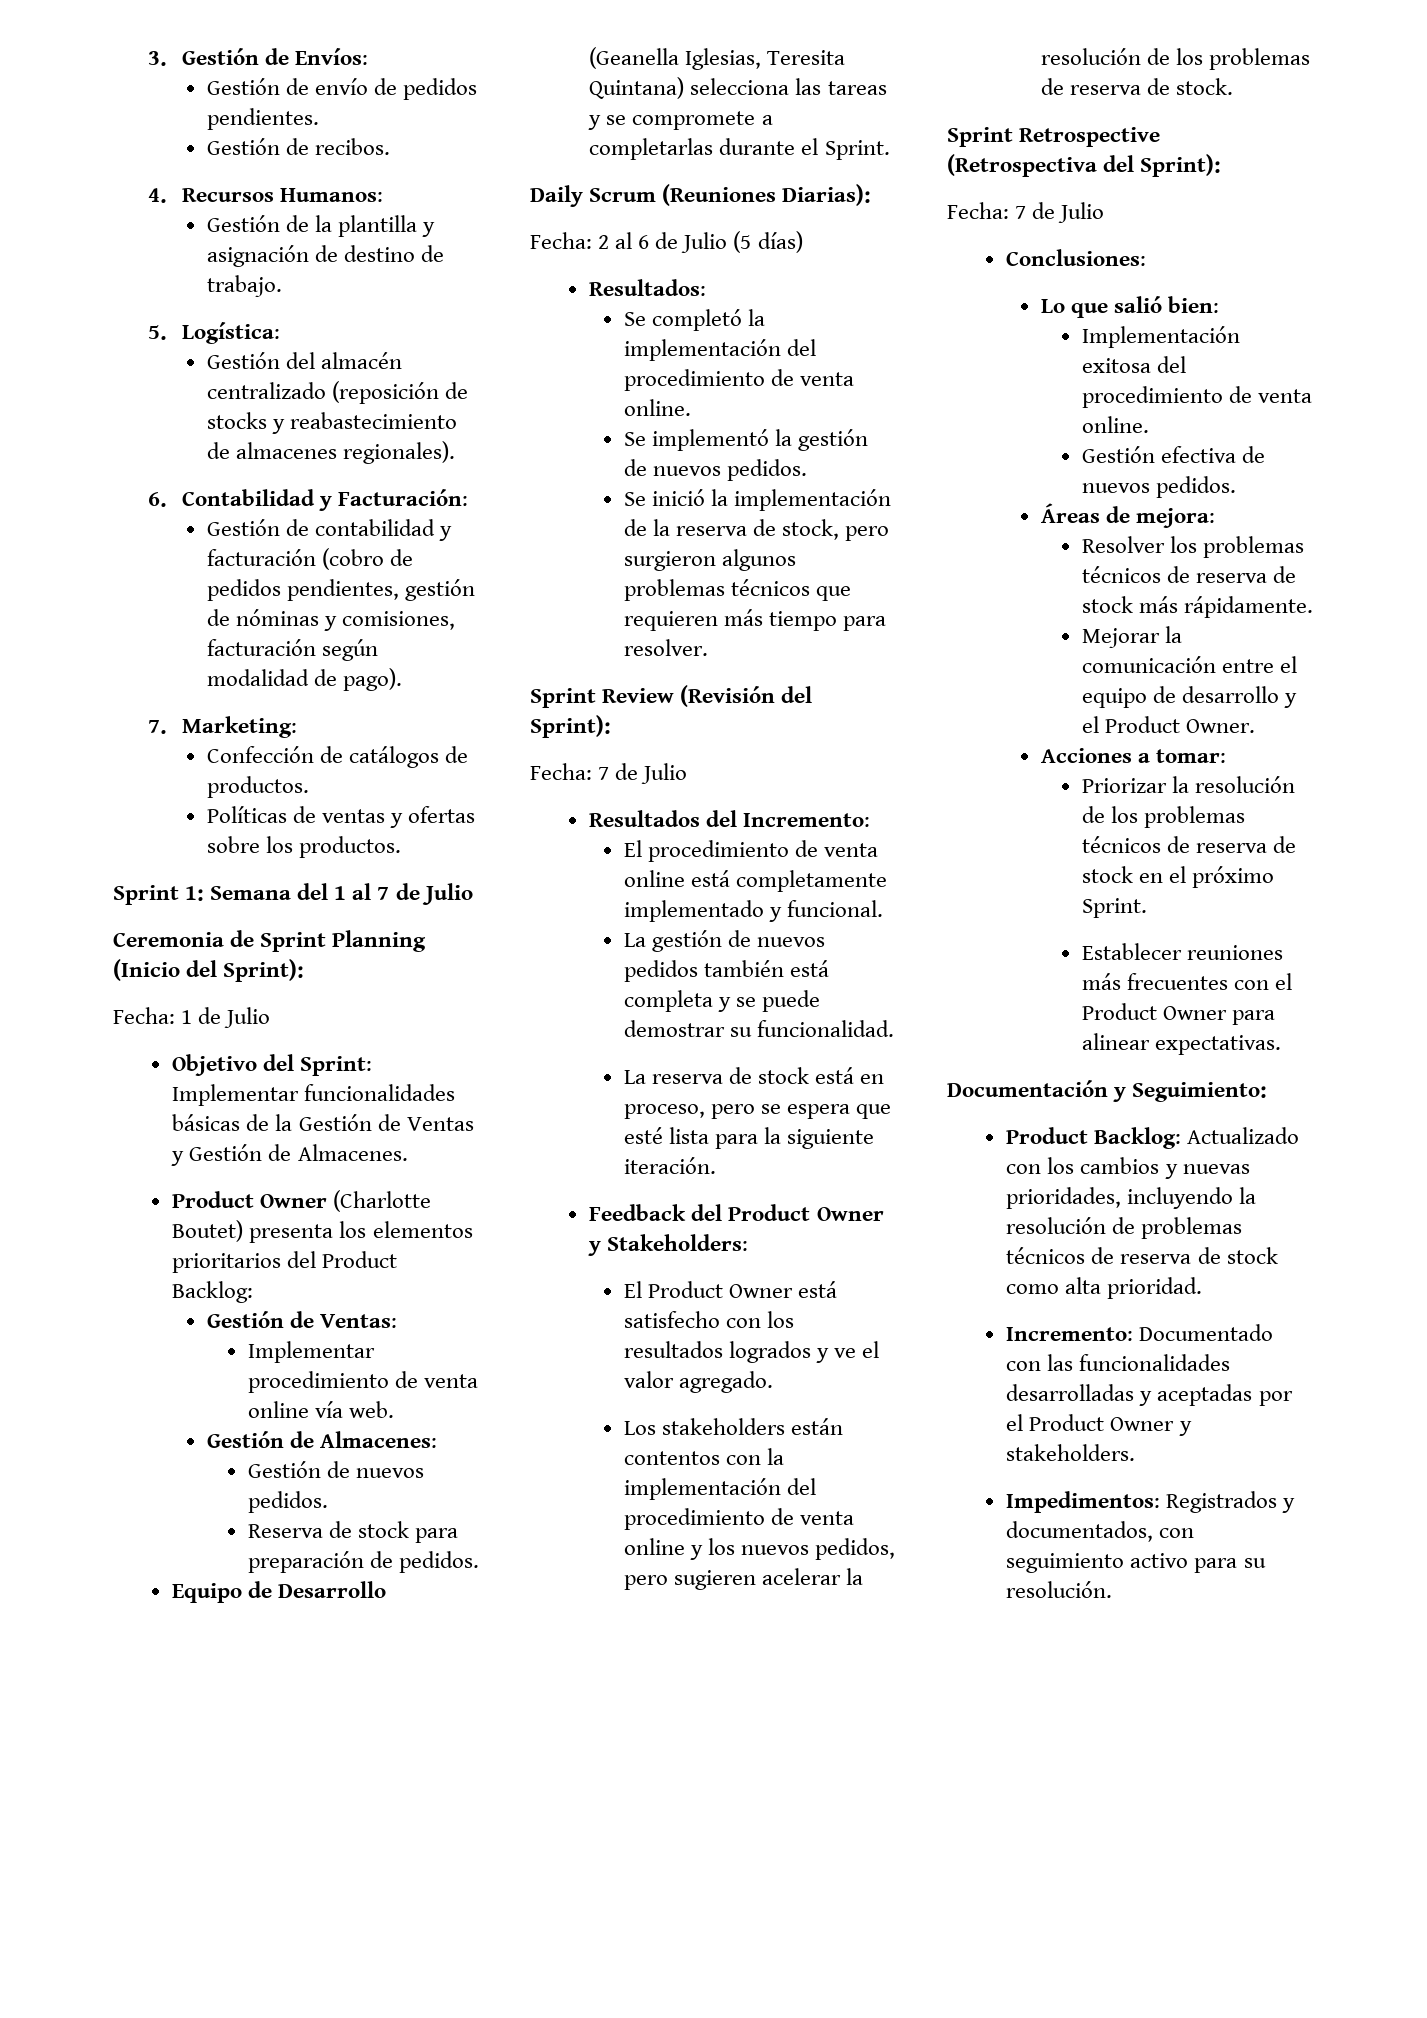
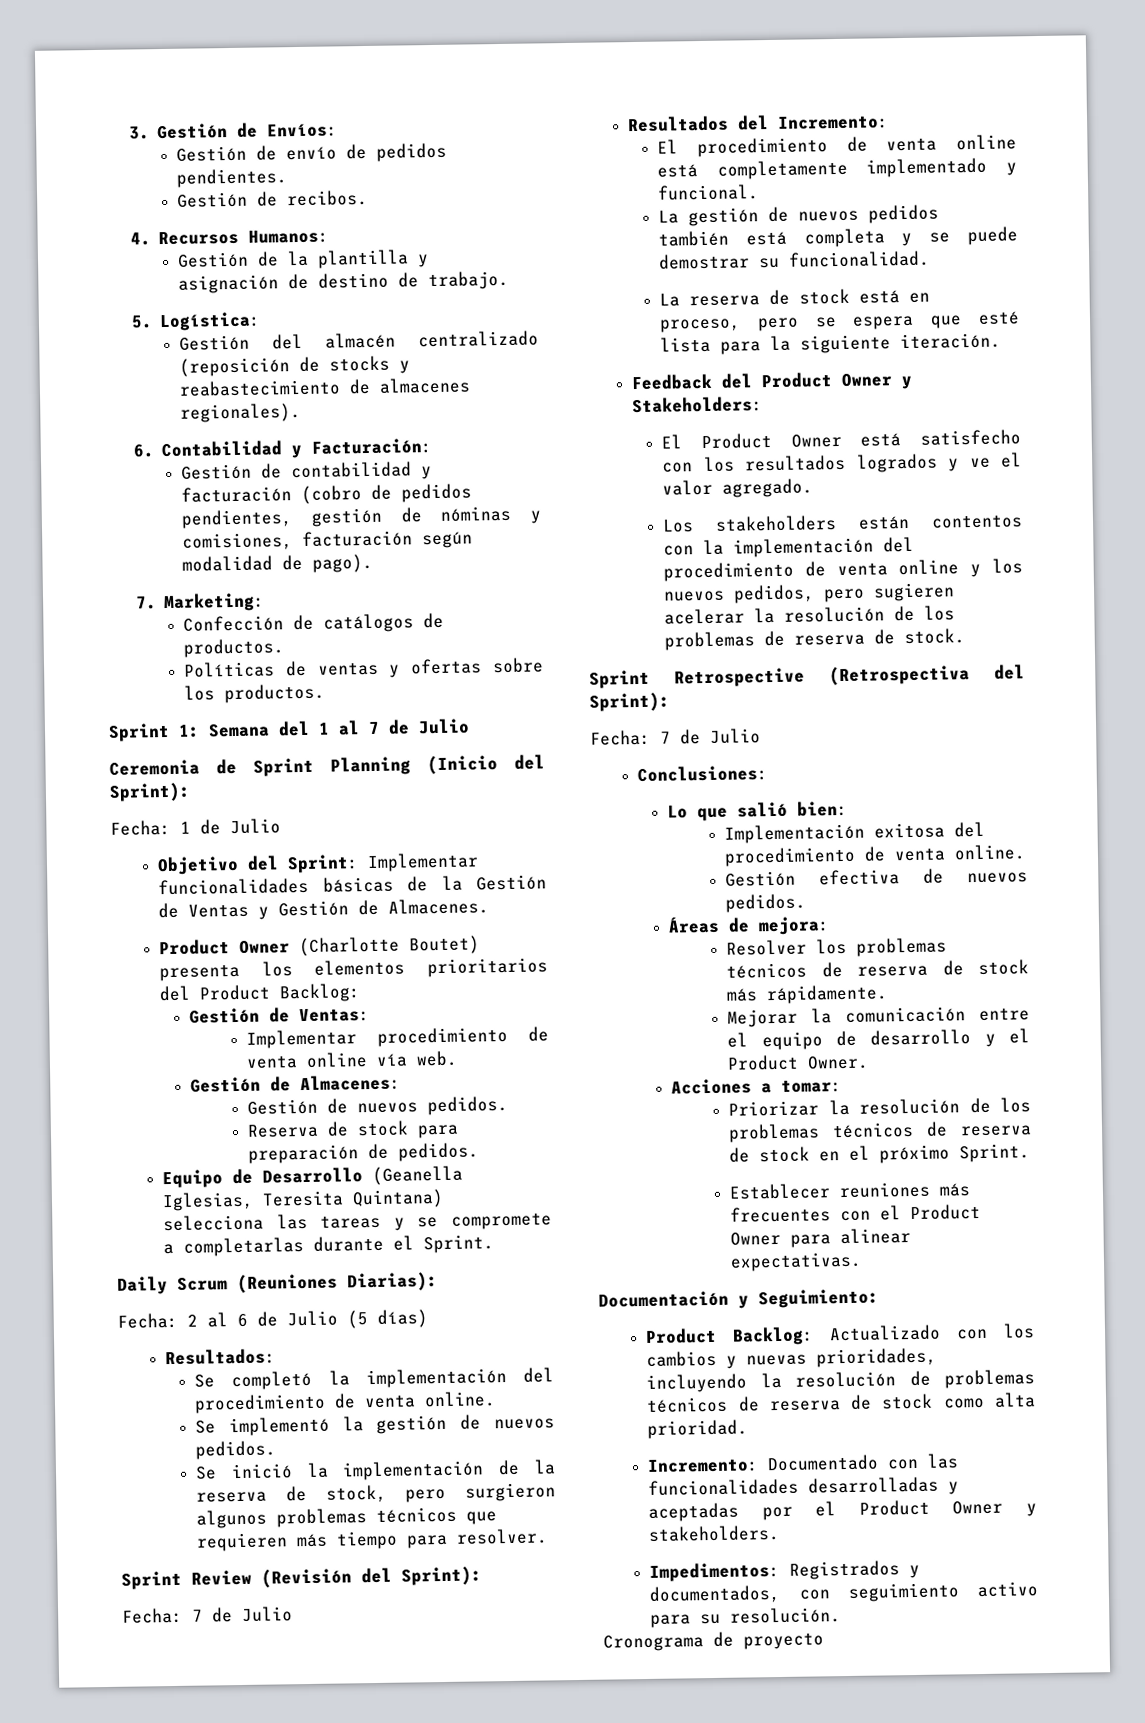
+ Cronograma de proyecto

